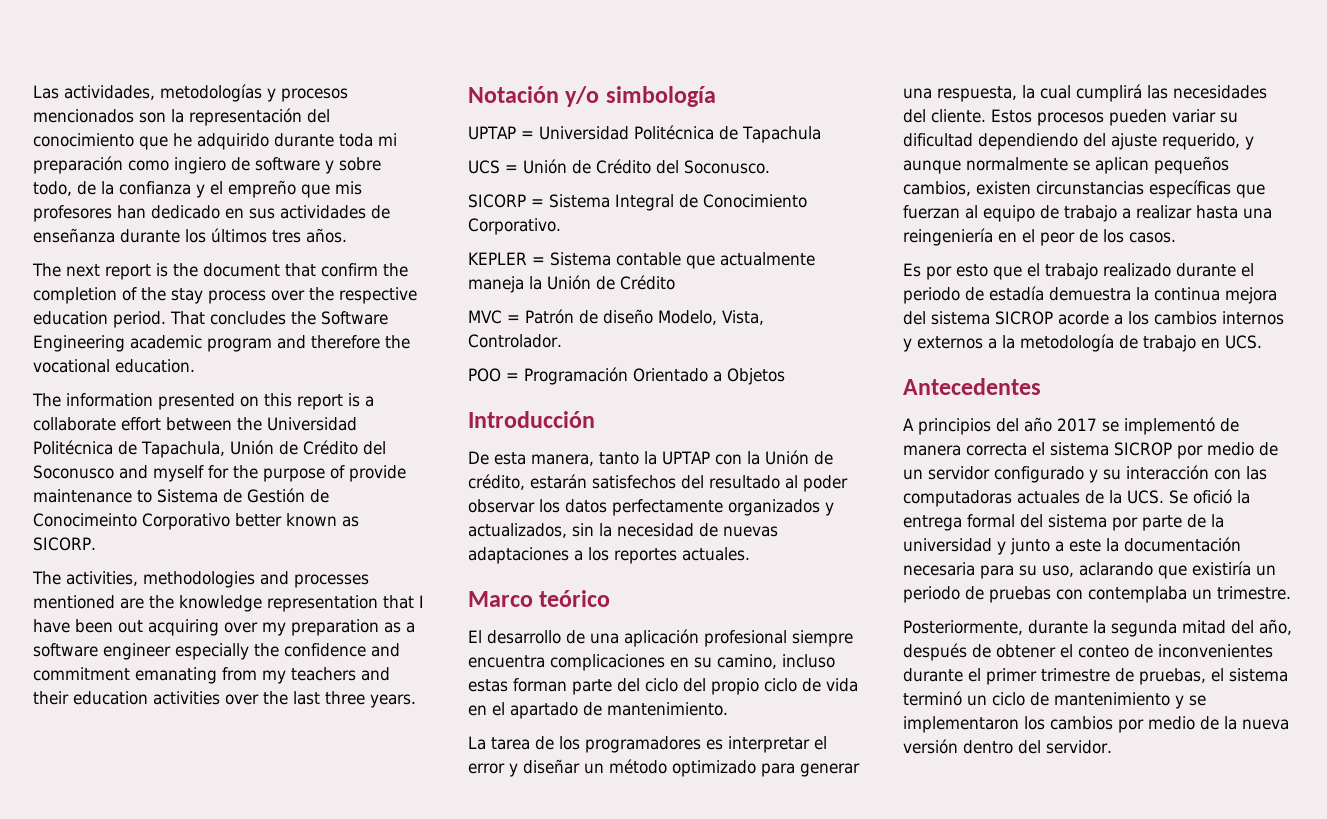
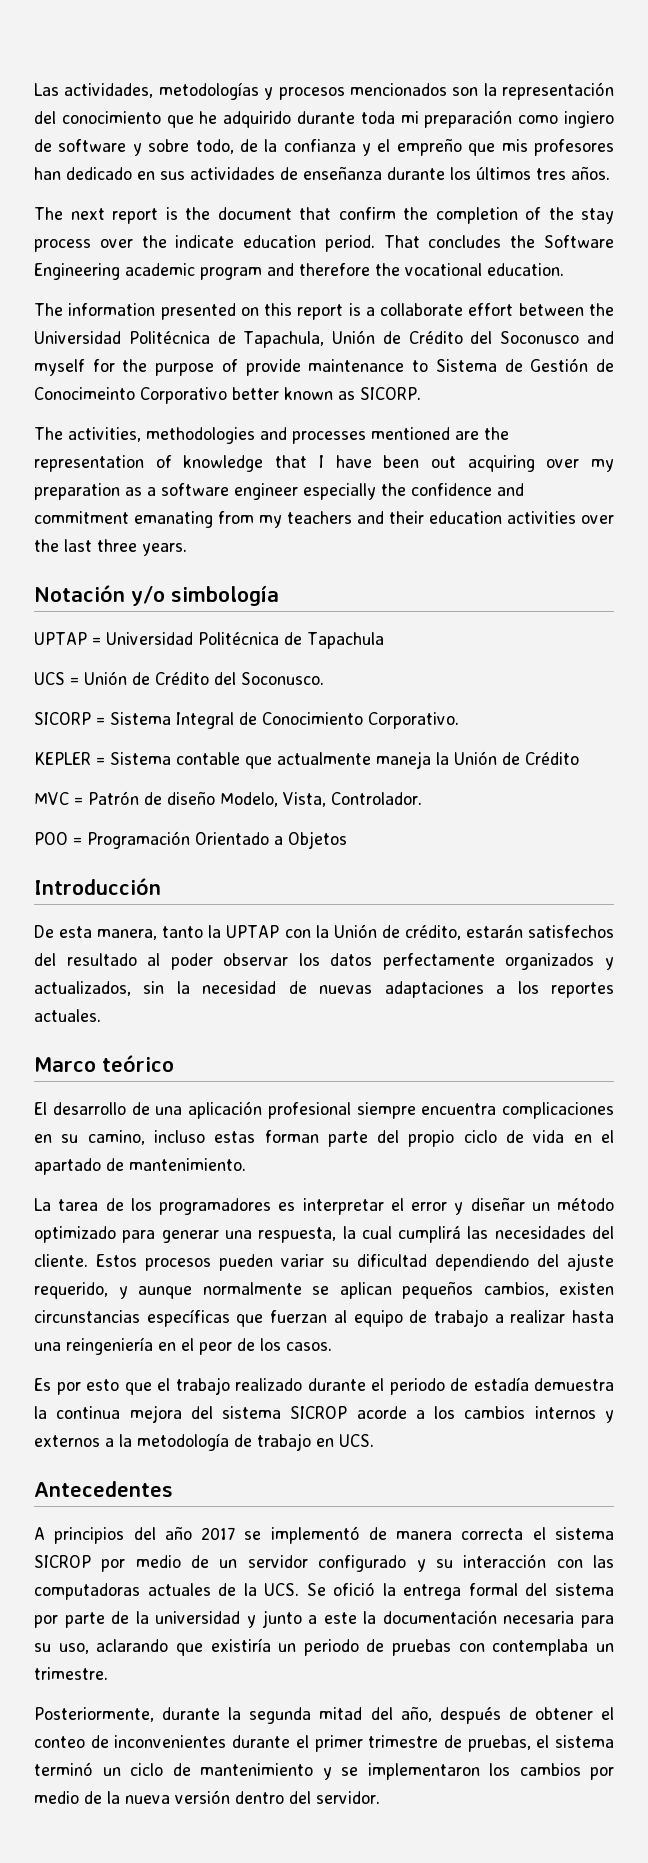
- The next report is the document that confirm the completion of the stay process over the respective education period.
+ The next report is the document that confirm the completion of the stay process over the indicate education period.
- The activities, methodologies and processes mentioned are the knowledge representation that I have been out acquiring over my preparation as a software engineer especially the confidence and commitment emanating from my teachers and their education activities over the last three years.
+ The activities, methodologies and processes mentioned are the representation of knowledge that I have been out acquiring over my preparation as a software engineer especially the confidence and commitment emanating from my teachers and their education activities over the last three years.
- El desarrollo de una aplicación profesional siempre encuentra complicaciones en su camino, incluso estas forman parte del ciclo del propio ciclo de vida en el apartado de mantenimiento.
+ El desarrollo de una aplicación profesional siempre encuentra complicaciones en su camino, incluso estas forman parte del propio ciclo de vida en el apartado de mantenimiento.

